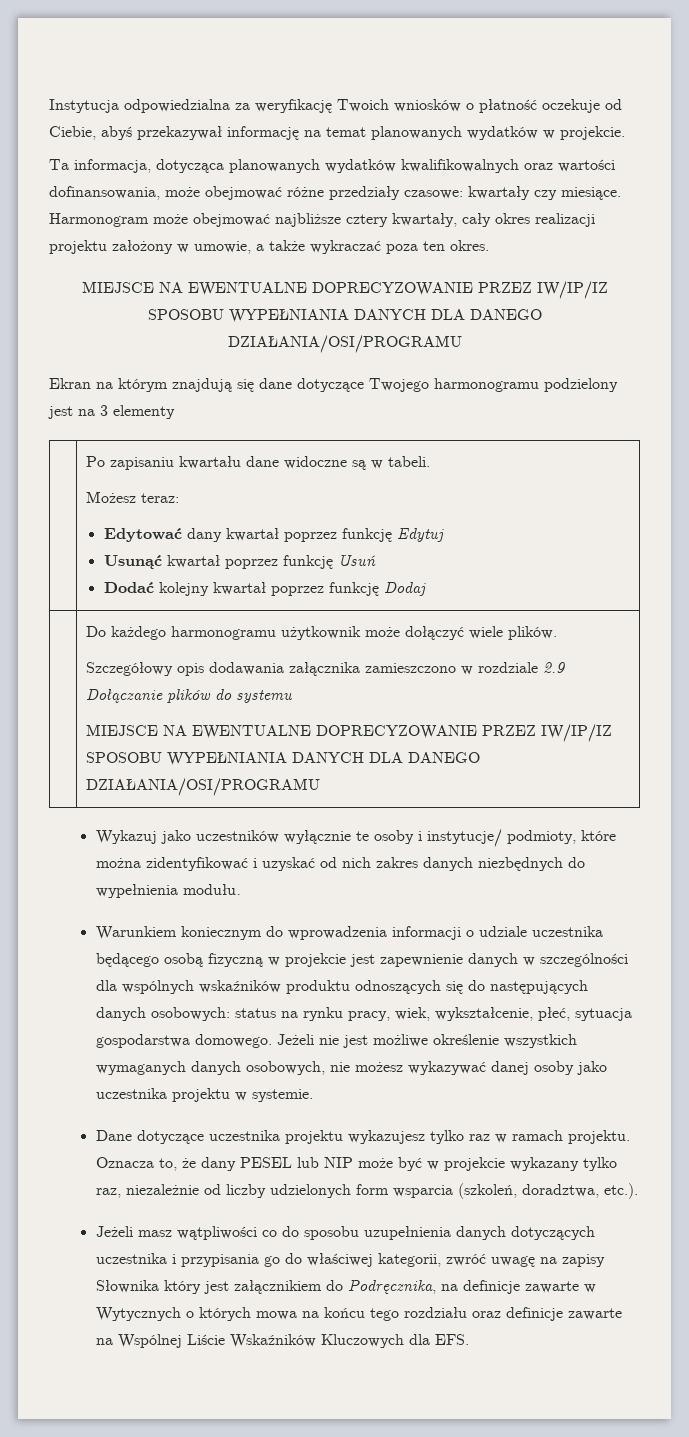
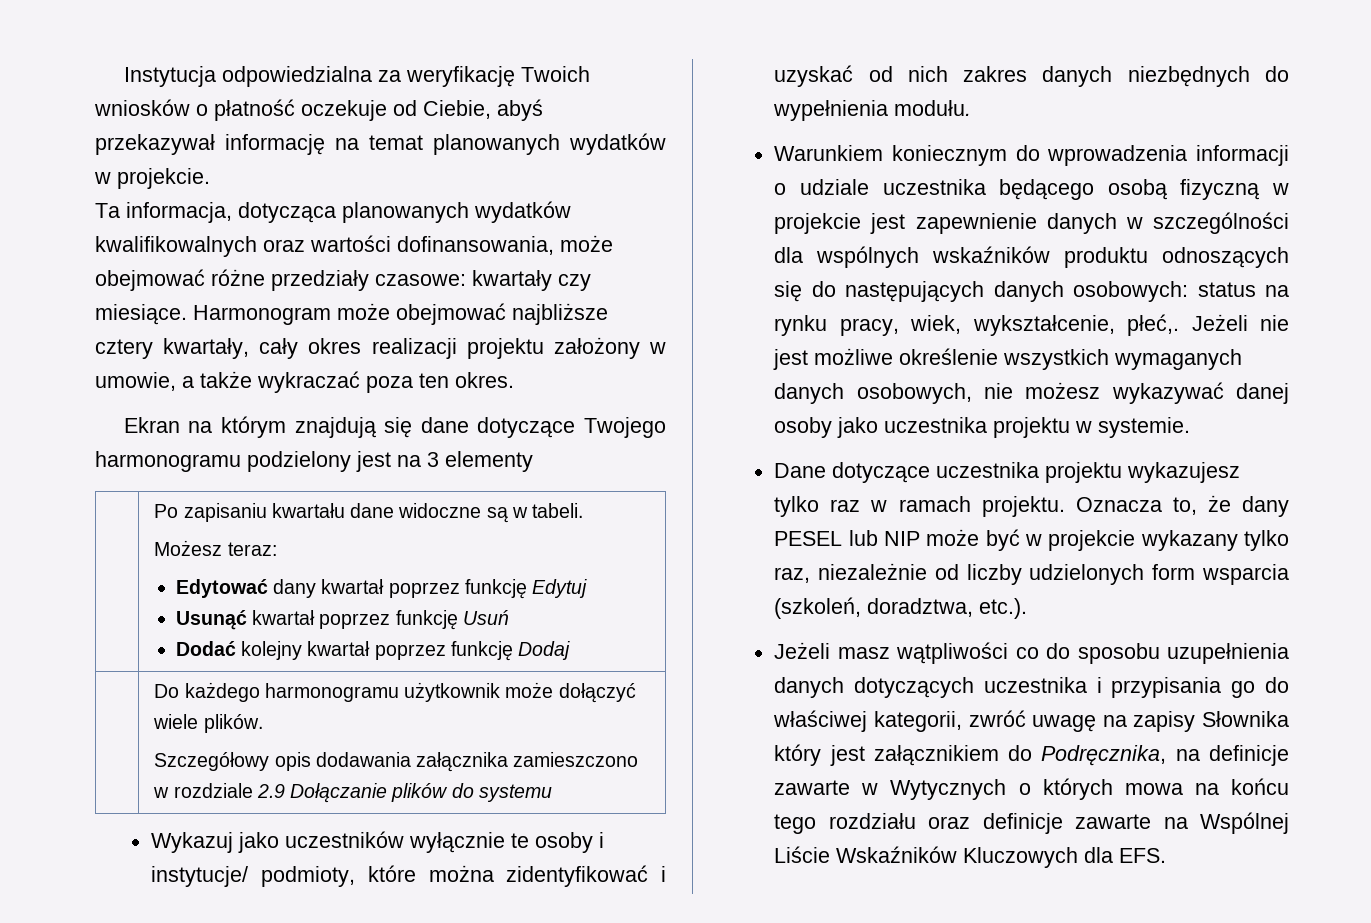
  Harmonogram może obejmować najbliższe cztery kwartały, cały okres realizacji projektu założony w umowie, a także wykraczać poza ten okres.
- MIEJSCE NA EWENTUALNE DOPRECYZOWANIE PRZEZ IW/IP/IZ SPOSOBU WYPEŁNIANIA DANYCH DLA DANEGO DZIAŁANIA/OSI/PROGRAMU
  | Do każdego harmonogramu użytkownik może dołączyć wiele plików.
  Szczegółowy opis dodawania załącznika zamieszczono w rozdziale 2.9 Dołączanie plików do systemu
- MIEJSCE NA EWENTUALNE DOPRECYZOWANIE PRZEZ IW/IP/IZ SPOSOBU WYPEŁNIANIA DANYCH DLA DANEGO DZIAŁANIA/OSI/PROGRAMU
- Warunkiem koniecznym do wprowadzenia informacji o udziale uczestnika będącego osobą fizyczną w projekcie jest zapewnienie danych w szczególności dla wspólnych wskaźników produktu odnoszących się do następujących danych osobowych: status na rynku pracy, wiek, wykształcenie, płeć, sytuacja gospodarstwa domowego.
+ Warunkiem koniecznym do wprowadzenia informacji o udziale uczestnika będącego osobą fizyczną w projekcie jest zapewnienie danych w szczególności dla wspólnych wskaźników produktu odnoszących się do następujących danych osobowych: status na rynku pracy, wiek, wykształcenie, płeć,.

